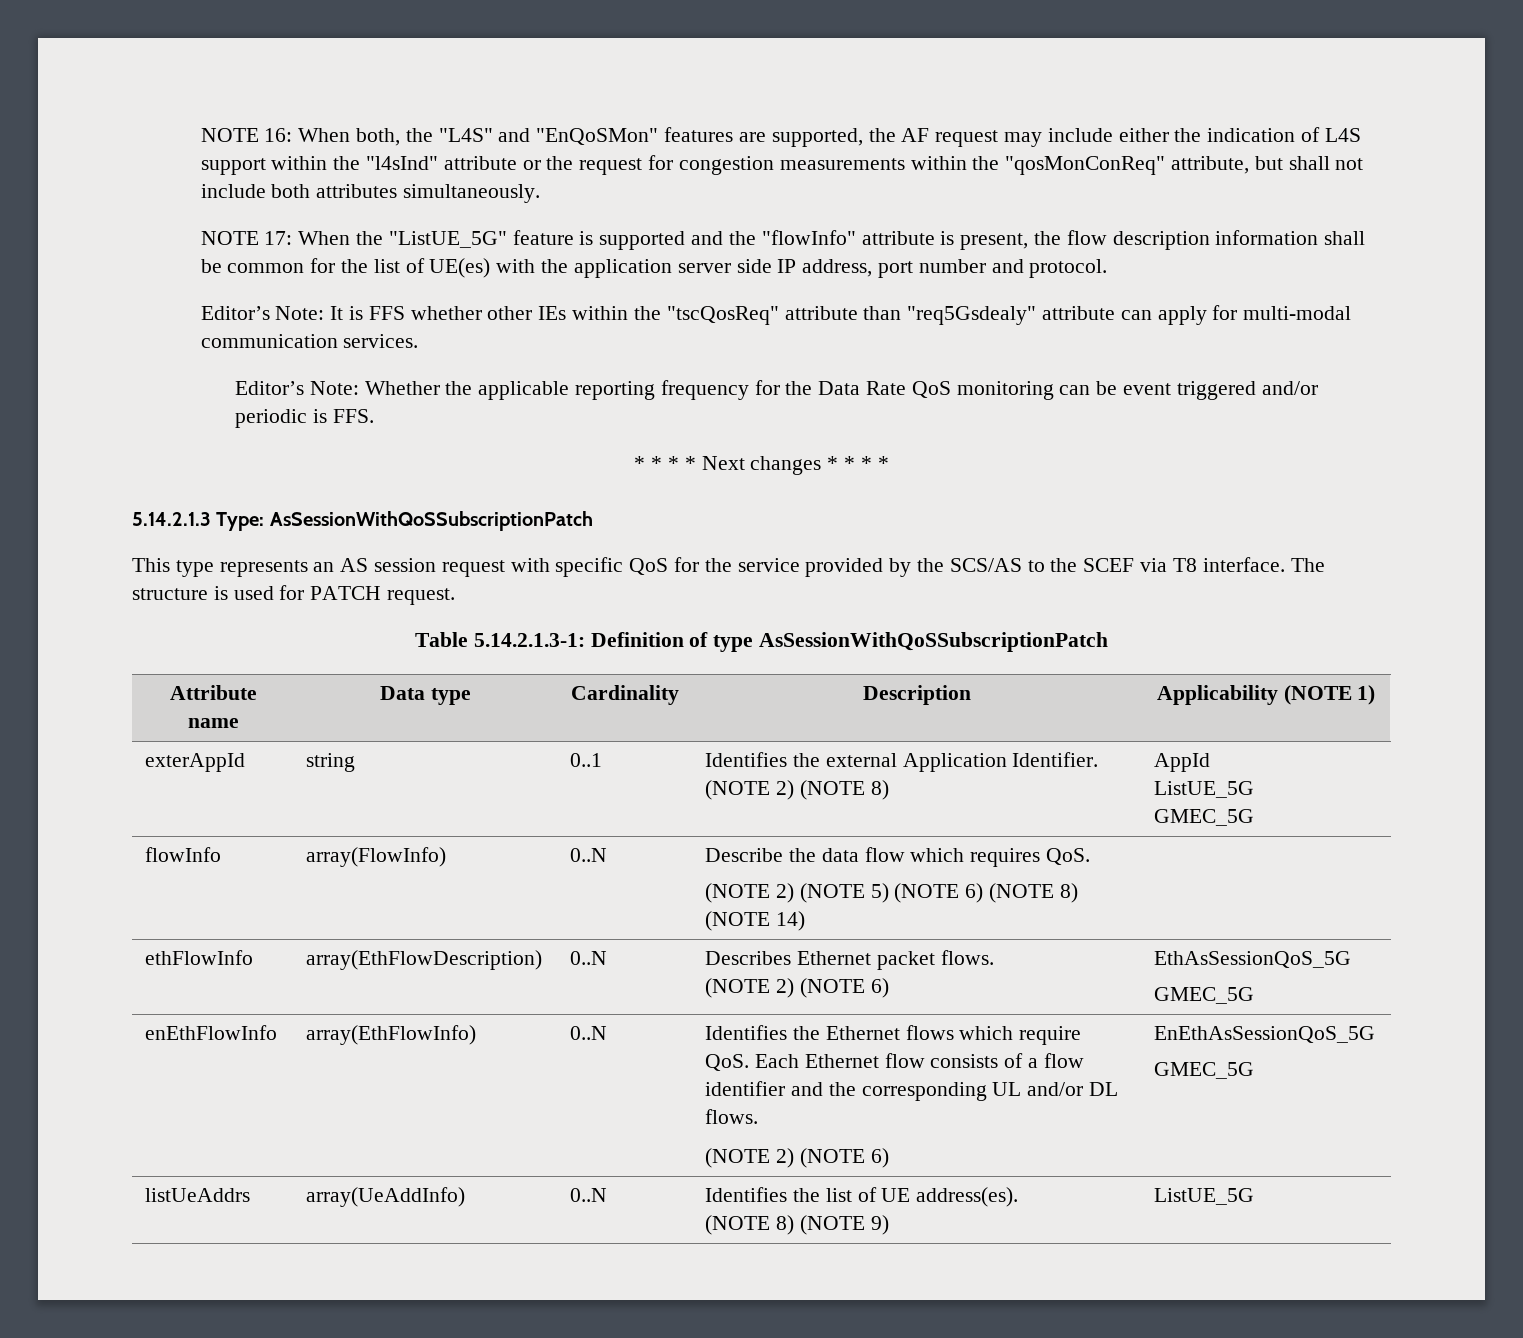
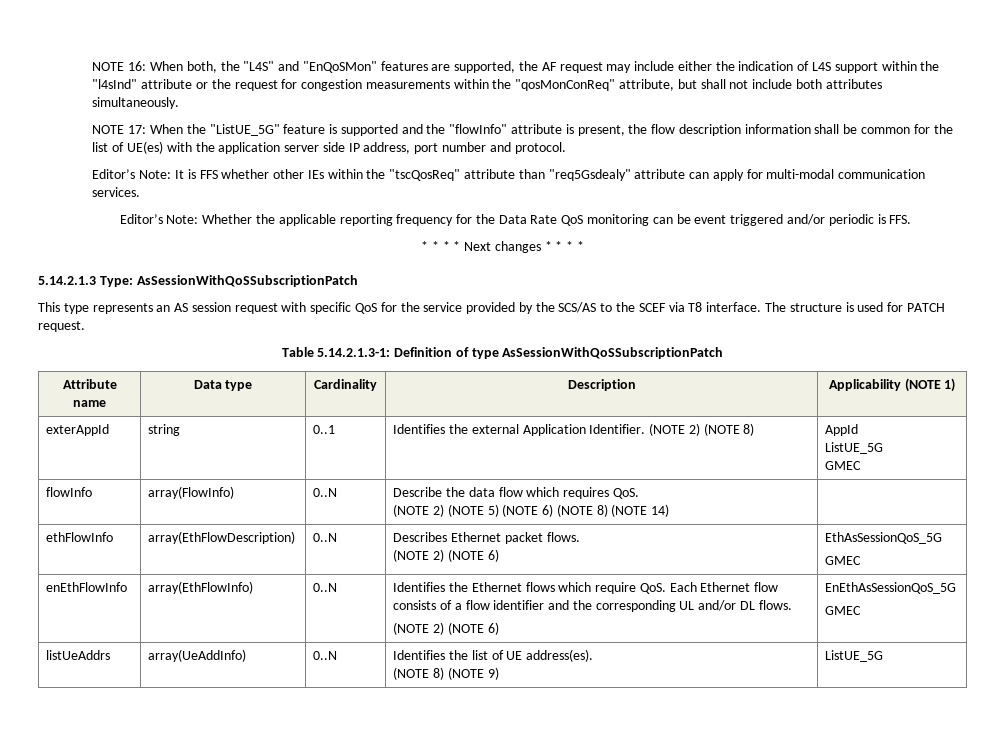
  exterAppId | string | 0..1 | Identifies the external Application Identifier. (NOTE 2) (NOTE 8) | AppId
  ListUE_5G
- GMEC_5G
+ GMEC
  ethFlowInfo | array(EthFlowDescription) | 0..N | Describes Ethernet packet flows.
  (NOTE 2) (NOTE 6) | EthAsSessionQoS_5G
- GMEC_5G
+ GMEC
  enEthFlowInfo | array(EthFlowInfo) | 0..N | Identifies the Ethernet flows which require QoS. Each Ethernet flow consists of a flow identifier and the corresponding UL and/or DL flows.
  (NOTE 2) (NOTE 6) | EnEthAsSessionQoS_5G
- GMEC_5G
+ GMEC

